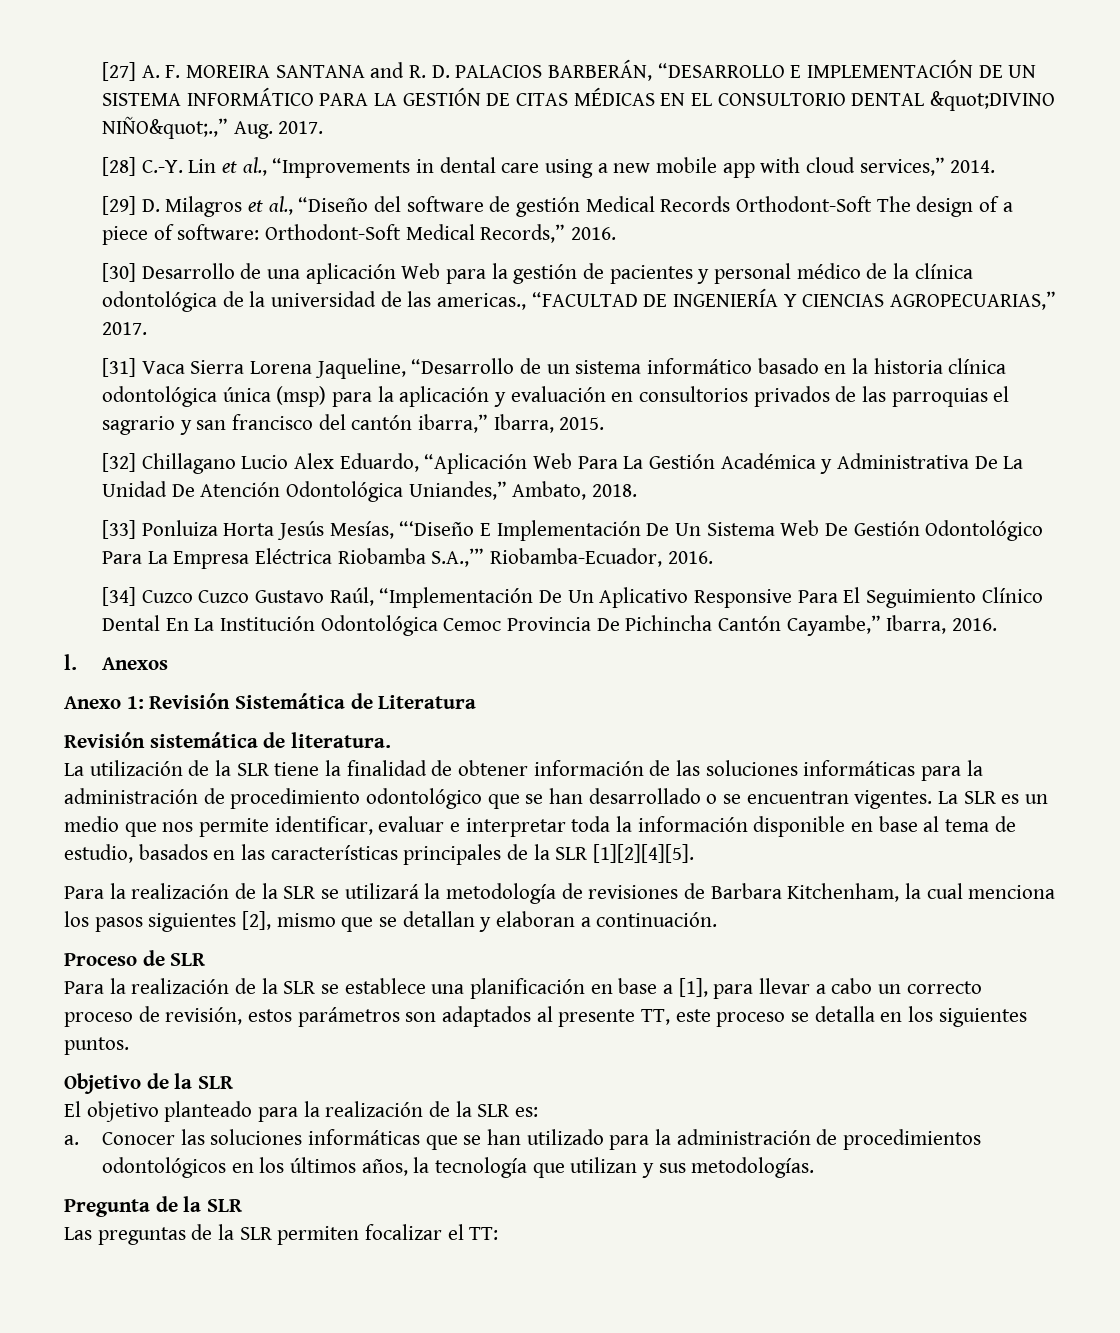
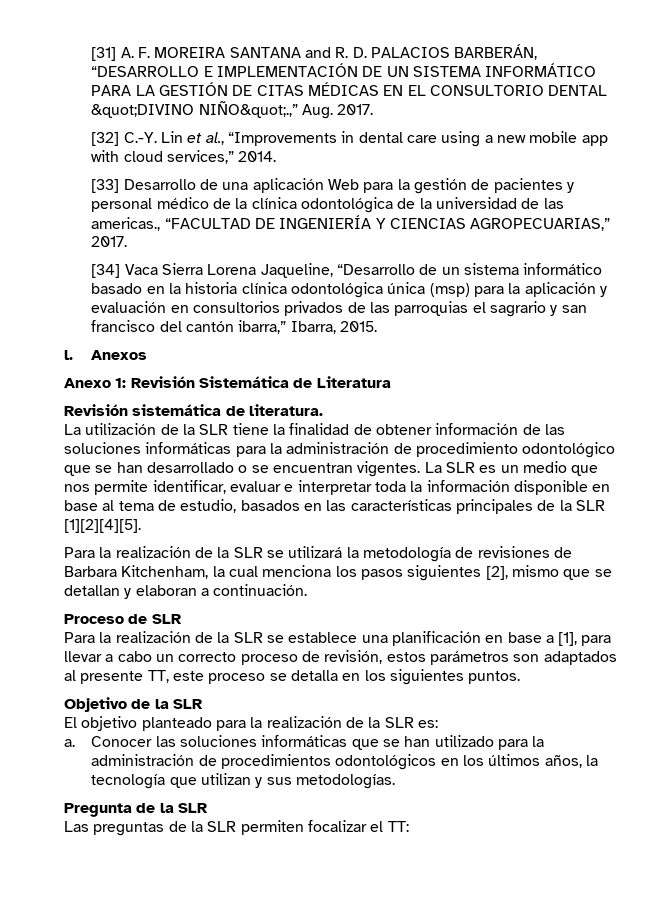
- [27] A. F. MOREIRA SANTANA and R. D. PALACIOS BARBERÁN, “DESARROLLO E IMPLEMENTACIÓN DE UN SISTEMA INFORMÁTICO PARA LA GESTIÓN DE CITAS MÉDICAS EN EL CONSULTORIO DENTAL &quot;DIVINO NIÑO&quot;.,” Aug. 2017.
+ [31] A. F. MOREIRA SANTANA and R. D. PALACIOS BARBERÁN, “DESARROLLO E IMPLEMENTACIÓN DE UN SISTEMA INFORMÁTICO PARA LA GESTIÓN DE CITAS MÉDICAS EN EL CONSULTORIO DENTAL &quot;DIVINO NIÑO&quot;.,” Aug. 2017.
- [28] C.-Y. Lin et al., “Improvements in dental care using a new mobile app with cloud services,” 2014.
+ [32] C.-Y. Lin et al., “Improvements in dental care using a new mobile app with cloud services,” 2014.
- [29] D. Milagros et al., “Diseño del software de gestión Medical Records Orthodont-Soft The design of a piece of software: Orthodont-Soft Medical Records,” 2016.
- [30] Desarrollo de una aplicación Web para la gestión de pacientes y personal médico de la clínica odontológica de la universidad de las americas., “FACULTAD DE INGENIERÍA Y CIENCIAS AGROPECUARIAS,” 2017.
+ [33] Desarrollo de una aplicación Web para la gestión de pacientes y personal médico de la clínica odontológica de la universidad de las americas., “FACULTAD DE INGENIERÍA Y CIENCIAS AGROPECUARIAS,” 2017.
- [31] Vaca Sierra Lorena Jaqueline, “Desarrollo de un sistema informático basado en la historia clínica odontológica única (msp) para la aplicación y evaluación en consultorios privados de las parroquias el sagrario y san francisco del cantón ibarra,” Ibarra, 2015.
+ [34] Vaca Sierra Lorena Jaqueline, “Desarrollo de un sistema informático basado en la historia clínica odontológica única (msp) para la aplicación y evaluación en consultorios privados de las parroquias el sagrario y san francisco del cantón ibarra,” Ibarra, 2015.
- [32] Chillagano Lucio Alex Eduardo, “Aplicación Web Para La Gestión Académica y Administrativa De La Unidad De Atención Odontológica Uniandes,” Ambato, 2018.
- [33] Ponluiza Horta Jesús Mesías, “‘Diseño E Implementación De Un Sistema Web De Gestión Odontológico Para La Empresa Eléctrica Riobamba S.A.,’” Riobamba-Ecuador, 2016.
- [34] Cuzco Cuzco Gustavo Raúl, “Implementación De Un Aplicativo Responsive Para El Seguimiento Clínico Dental En La Institución Odontológica Cemoc Provincia De Pichincha Cantón Cayambe,” Ibarra, 2016.

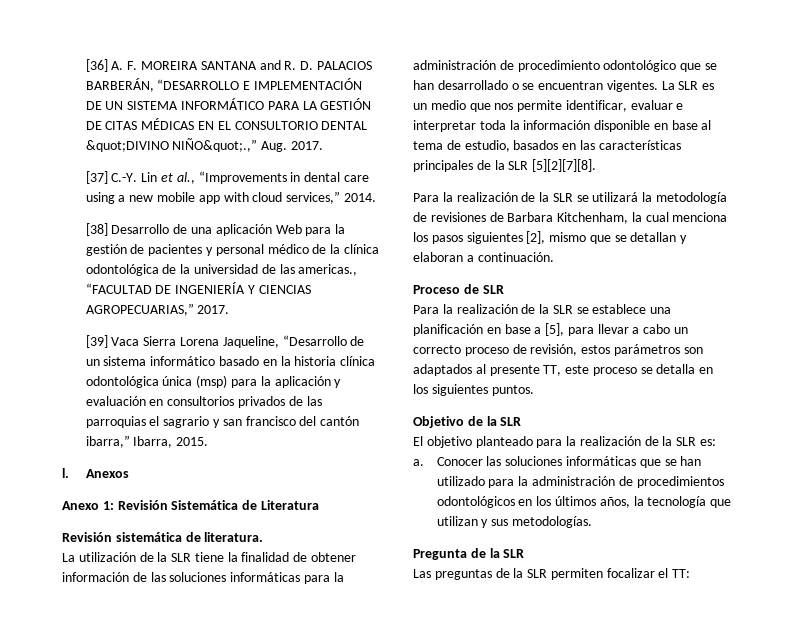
- [31] A. F. MOREIRA SANTANA and R. D. PALACIOS BARBERÁN, “DESARROLLO E IMPLEMENTACIÓN DE UN SISTEMA INFORMÁTICO PARA LA GESTIÓN DE CITAS MÉDICAS EN EL CONSULTORIO DENTAL &quot;DIVINO NIÑO&quot;.,” Aug. 2017.
+ [36] A. F. MOREIRA SANTANA and R. D. PALACIOS BARBERÁN, “DESARROLLO E IMPLEMENTACIÓN DE UN SISTEMA INFORMÁTICO PARA LA GESTIÓN DE CITAS MÉDICAS EN EL CONSULTORIO DENTAL &quot;DIVINO NIÑO&quot;.,” Aug. 2017.
- [32] C.-Y. Lin et al., “Improvements in dental care using a new mobile app with cloud services,” 2014.
+ [37] C.-Y. Lin et al., “Improvements in dental care using a new mobile app with cloud services,” 2014.
- [33] Desarrollo de una aplicación Web para la gestión de pacientes y personal médico de la clínica odontológica de la universidad de las americas., “FACULTAD DE INGENIERÍA Y CIENCIAS AGROPECUARIAS,” 2017.
+ [38] Desarrollo de una aplicación Web para la gestión de pacientes y personal médico de la clínica odontológica de la universidad de las americas., “FACULTAD DE INGENIERÍA Y CIENCIAS AGROPECUARIAS,” 2017.
- [34] Vaca Sierra Lorena Jaqueline, “Desarrollo de un sistema informático basado en la historia clínica odontológica única (msp) para la aplicación y evaluación en consultorios privados de las parroquias el sagrario y san francisco del cantón ibarra,” Ibarra, 2015.
+ [39] Vaca Sierra Lorena Jaqueline, “Desarrollo de un sistema informático basado en la historia clínica odontológica única (msp) para la aplicación y evaluación en consultorios privados de las parroquias el sagrario y san francisco del cantón ibarra,” Ibarra, 2015.
- La SLR es un medio que nos permite identificar, evaluar e interpretar toda la información disponible en base al tema de estudio, basados en las características principales de la SLR [1][2][4][5].
+ La SLR es un medio que nos permite identificar, evaluar e interpretar toda la información disponible en base al tema de estudio, basados en las características principales de la SLR [5][2][7][8].
- Para la realización de la SLR se establece una planificación en base a [1], para llevar a cabo un correcto proceso de revisión, estos parámetros son adaptados al presente TT, este proceso se detalla en los siguientes puntos.
+ Para la realización de la SLR se establece una planificación en base a [5], para llevar a cabo un correcto proceso de revisión, estos parámetros son adaptados al presente TT, este proceso se detalla en los siguientes puntos.

